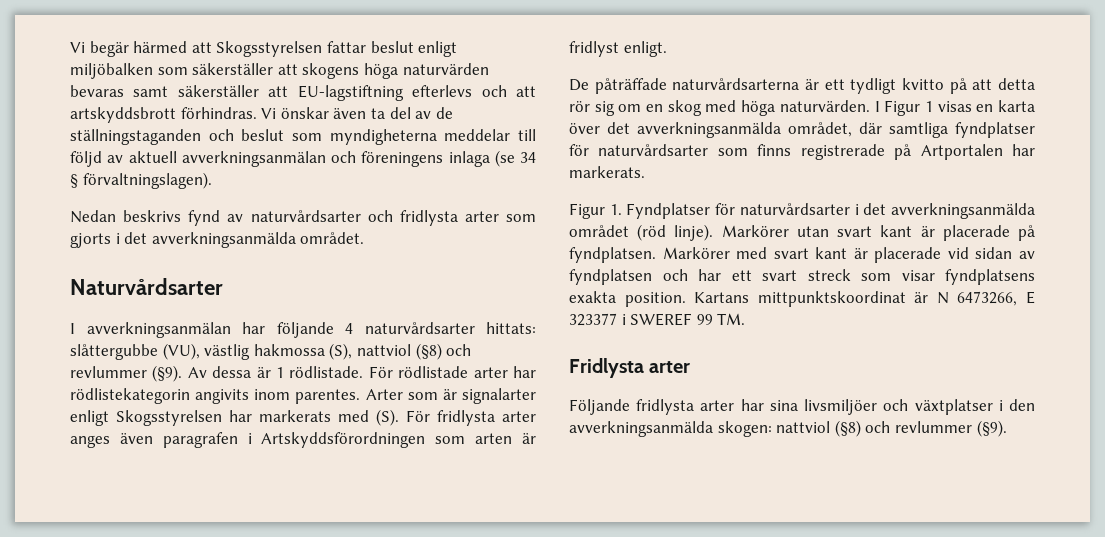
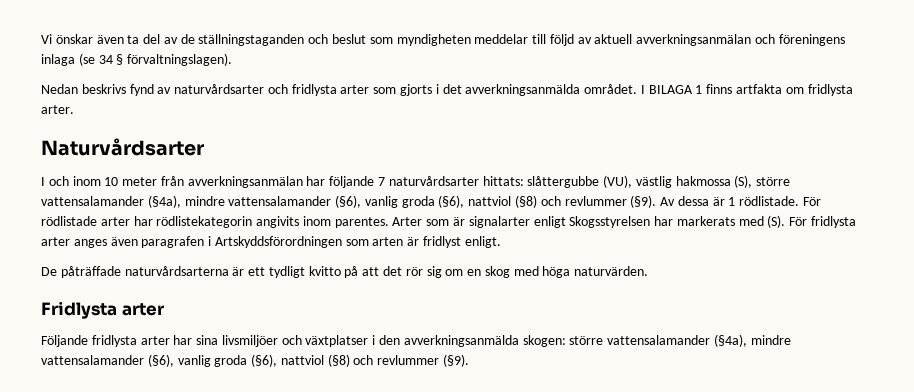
- Vi begär härmed att Skogsstyrelsen fattar beslut enligt miljöbalken som säkerställer att skogens höga naturvärden bevaras samt säkerställer att EU-lagstiftning efterlevs och att artskyddsbrott förhindras. Vi önskar även ta del av de ställningstaganden och beslut som myndigheterna meddelar till följd av aktuell avverkningsanmälan och föreningens inlaga (se 34 § förvaltningslagen).
+ Vi önskar även ta del av de ställningstaganden och beslut som myndigheten meddelar till följd av aktuell avverkningsanmälan och föreningens inlaga (se 34 § förvaltningslagen).
- Nedan beskrivs fynd av naturvårdsarter och fridlysta arter som gjorts i det avverkningsanmälda området.
+ Nedan beskrivs fynd av naturvårdsarter och fridlysta arter som gjorts i det avverkningsanmälda området. I BILAGA 1 finns artfakta om fridlysta arter.
  Naturvårdsarter
- I avverkningsanmälan har följande 4 naturvårdsarter hittats: slåttergubbe (VU), västlig hakmossa (S), nattviol (§8) och revlummer (§9).
+ I och inom 10 meter från avverkningsanmälan har följande 7 naturvårdsarter hittats: slåttergubbe (VU), västlig hakmossa (S), större vattensalamander (§4a), mindre vattensalamander (§6), vanlig groda (§6), nattviol (§8) och revlummer (§9).
- De påträffade naturvårdsarterna är ett tydligt kvitto på att detta rör sig om en skog med höga naturvärden. I Figur 1 visas en karta över det avverkningsanmälda området, där samtliga fyndplatser för naturvårdsarter som finns registrerade på Artportalen har markerats.
- Figur 1. Fyndplatser för naturvårdsarter i det avverkningsanmälda området (röd linje). Markörer utan svart kant är placerade på fyndplatsen. Markörer med svart kant är placerade vid sidan av fyndplatsen och har ett svart streck som visar fyndplatsens exakta position. Kartans mittpunktskoordinat är N 6473266, E 323377 i SWEREF 99 TM.
+ De påträffade naturvårdsarterna är ett tydligt kvitto på att det rör sig om en skog med höga naturvärden.
- Följande fridlysta arter har sina livsmiljöer och växtplatser i den avverkningsanmälda skogen: nattviol (§8) och revlummer (§9).
+ Följande fridlysta arter har sina livsmiljöer och växtplatser i den avverkningsanmälda skogen: större vattensalamander (§4a), mindre vattensalamander (§6), vanlig groda (§6), nattviol (§8) och revlummer (§9).

